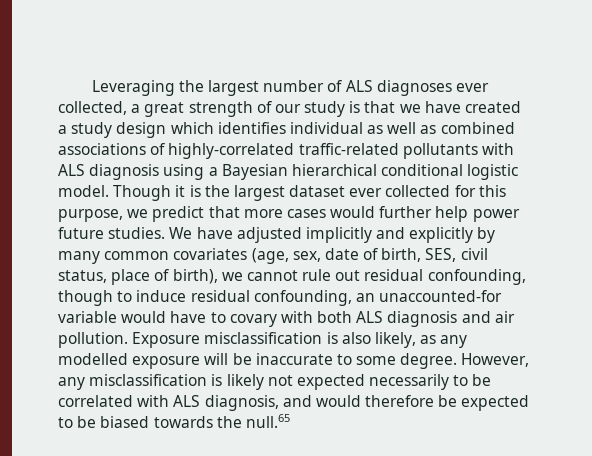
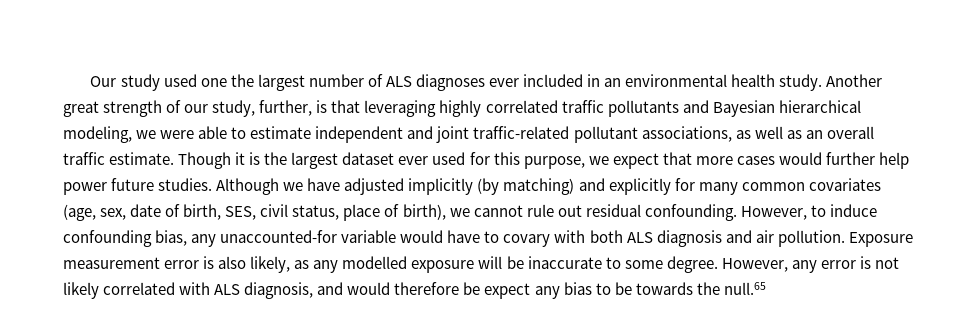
- Leveraging the largest number of ALS diagnoses ever collected, a great strength of our study is that we have created a study design which identifies individual as well as combined associations of highly-correlated traffic-related pollutants with ALS diagnosis using a Bayesian hierarchical conditional logistic model.
+ Our study used one the largest number of ALS diagnoses ever included in an environmental health study. Another great strength of our study, further, is that leveraging highly correlated traffic pollutants and Bayesian hierarchical modeling, we were able to estimate independent and joint traffic-related pollutant associations, as well as an overall traffic estimate.
- Though it is the largest dataset ever collected for this purpose, we predict that more cases would further help power future studies.
+ Though it is the largest dataset ever used for this purpose, we expect that more cases would further help power future studies.
- We have adjusted implicitly and explicitly by many common covariates (age, sex, date of birth, SES, civil status, place of birth), we cannot rule out residual confounding, though to induce residual confounding, an unaccounted-for variable would have to covary with both ALS diagnosis and air pollution.
+ Although we have adjusted implicitly (by matching) and explicitly for many common covariates (age, sex, date of birth, SES, civil status, place of birth), we cannot rule out residual confounding. However, to induce confounding bias, any unaccounted-for variable would have to covary with both ALS diagnosis and air pollution.
- Exposure misclassification is also likely, as any modelled exposure will be inaccurate to some degree.
+ Exposure measurement error is also likely, as any modelled exposure will be inaccurate to some degree.
- However, any misclassification is likely not expected necessarily to be correlated with ALS diagnosis, and would therefore be expected to be biased towards the null.65
+ However, any error is not likely correlated with ALS diagnosis, and would therefore be expect any bias to be towards the null.65

